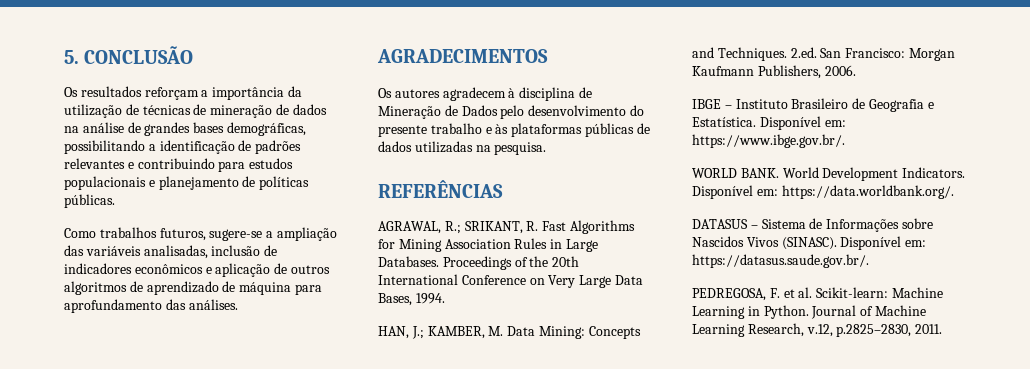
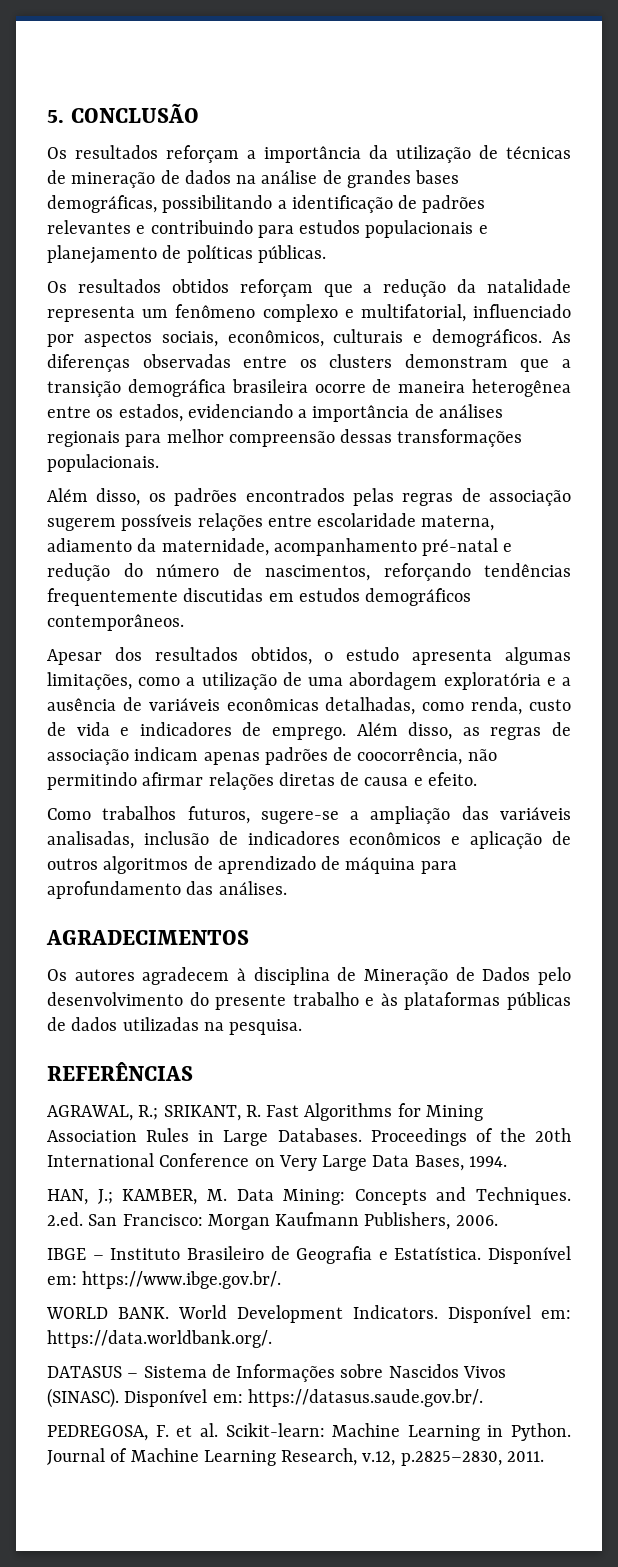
+ Os resultados obtidos reforçam que a redução da natalidade representa um fenômeno complexo e multifatorial, influenciado por aspectos sociais, econômicos, culturais e demográficos. As diferenças observadas entre os clusters demonstram que a transição demográfica brasileira ocorre de maneira heterogênea entre os estados, evidenciando a importância de análises regionais para melhor compreensão dessas transformações populacionais.
+ Além disso, os padrões encontrados pelas regras de associação sugerem possíveis relações entre escolaridade materna, adiamento da maternidade, acompanhamento pré-natal e redução do número de nascimentos, reforçando tendências frequentemente discutidas em estudos demográficos contemporâneos.
+ Apesar dos resultados obtidos, o estudo apresenta algumas limitações, como a utilização de uma abordagem exploratória e a ausência de variáveis econômicas detalhadas, como renda, custo de vida e indicadores de emprego. Além disso, as regras de associação indicam apenas padrões de coocorrência, não permitindo afirmar relações diretas de causa e efeito.

